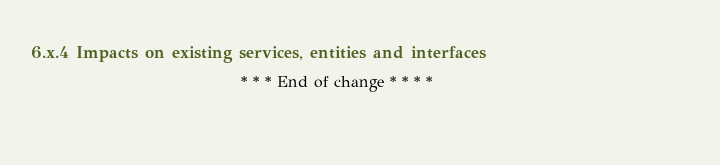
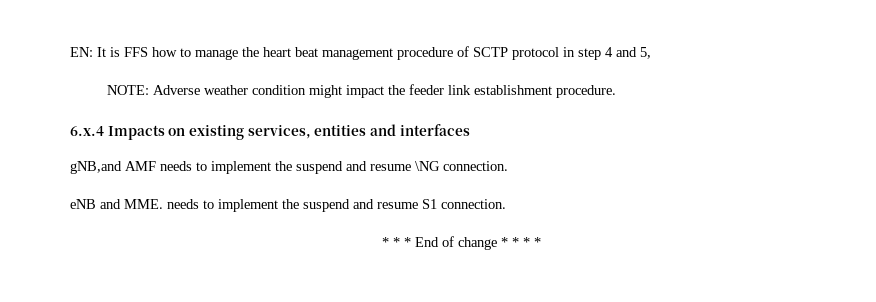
+ EN: It is FFS how to manage the heart beat management procedure of SCTP protocol in step 4 and 5,
+ NOTE: Adverse weather condition might impact the feeder link establishment procedure.
+ gNB,and AMF needs to implement the suspend and resume \NG connection.
+ eNB and MME. needs to implement the suspend and resume S1 connection.

